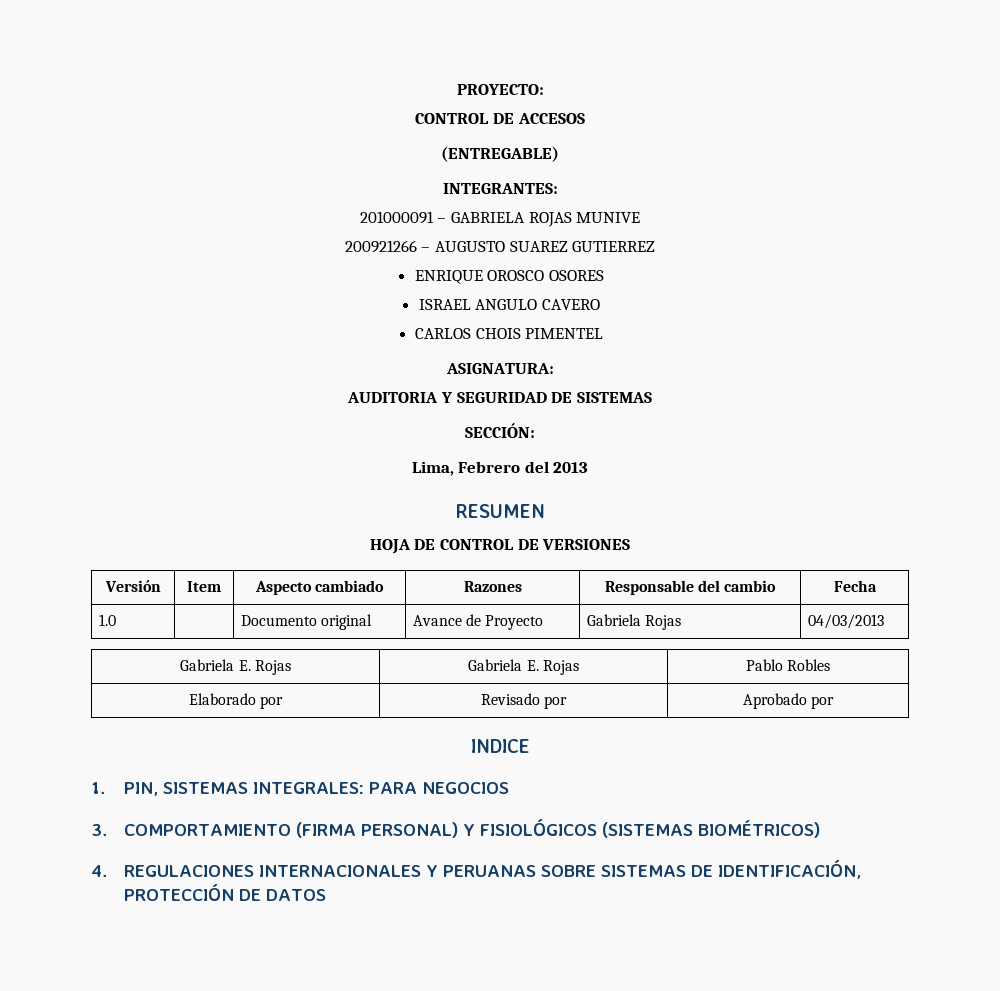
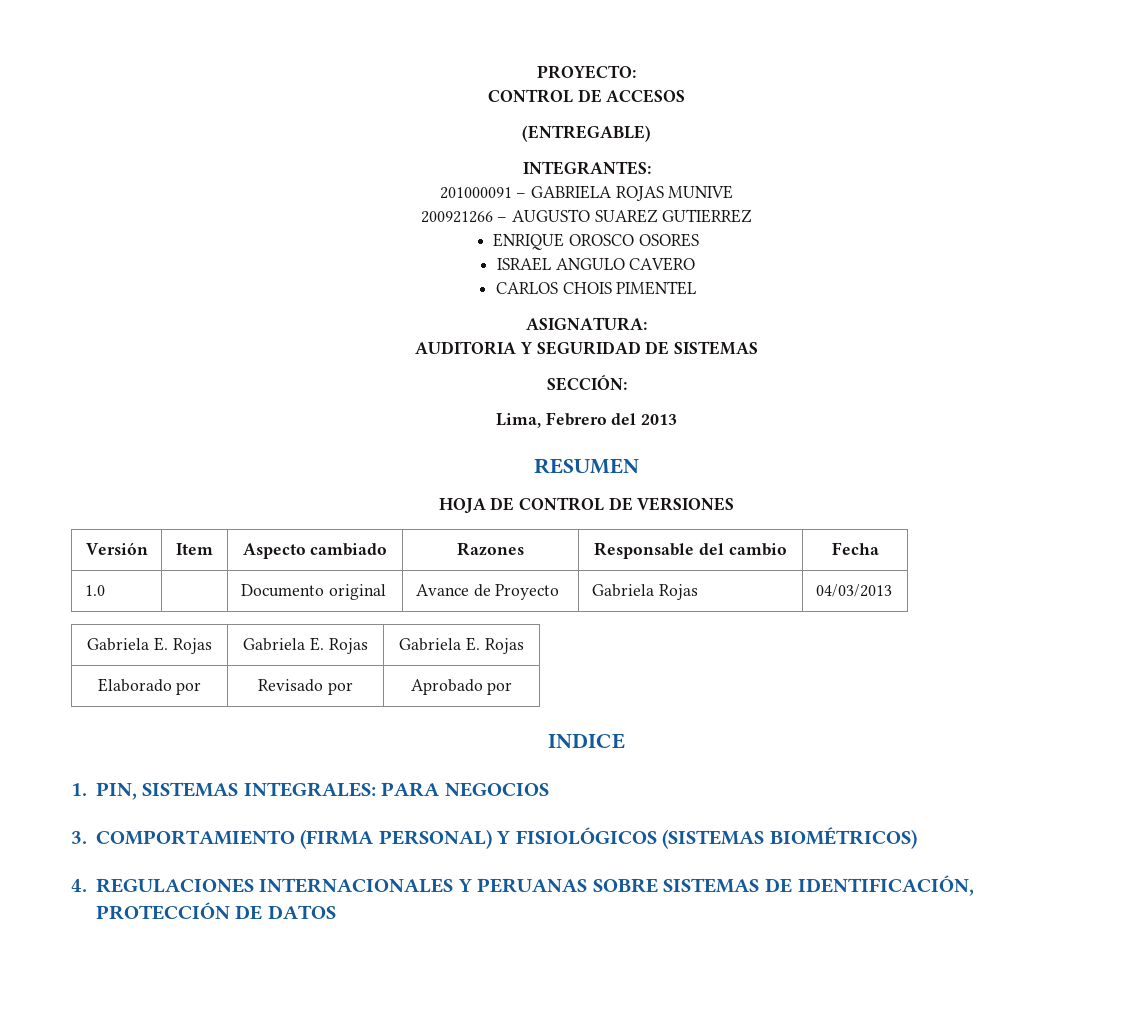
- Gabriela E. Rojas | Gabriela E. Rojas | Pablo Robles
+ Gabriela E. Rojas | Gabriela E. Rojas | Gabriela E. Rojas

